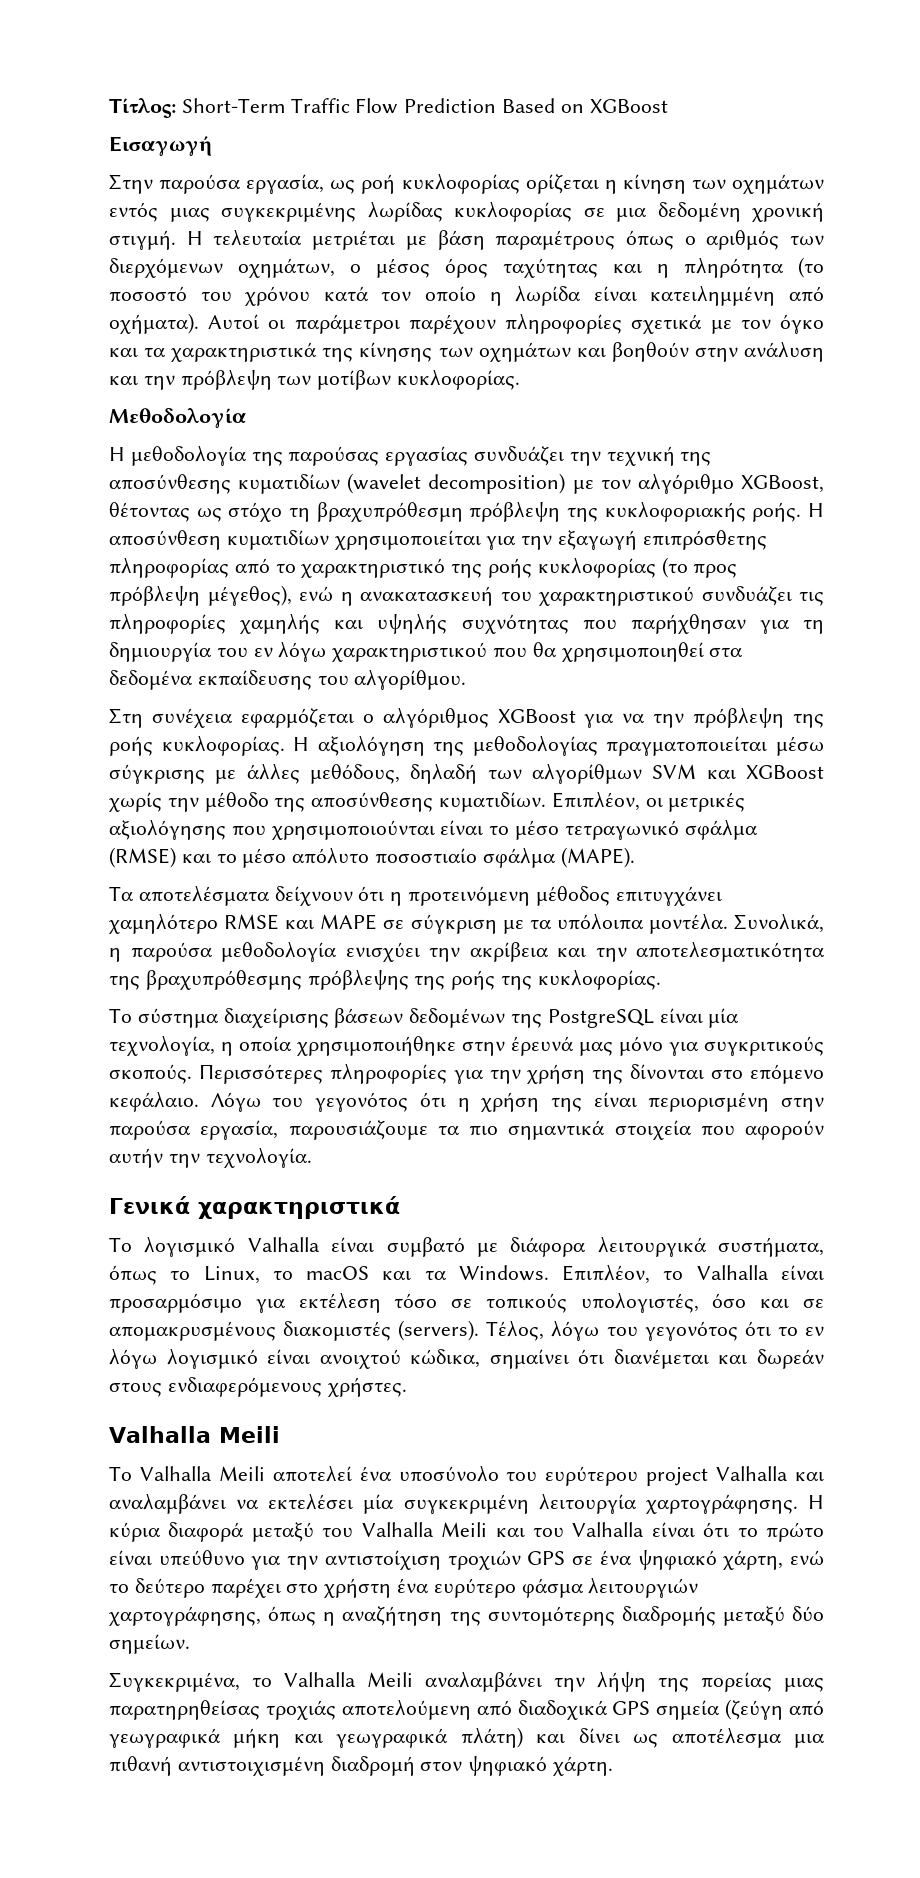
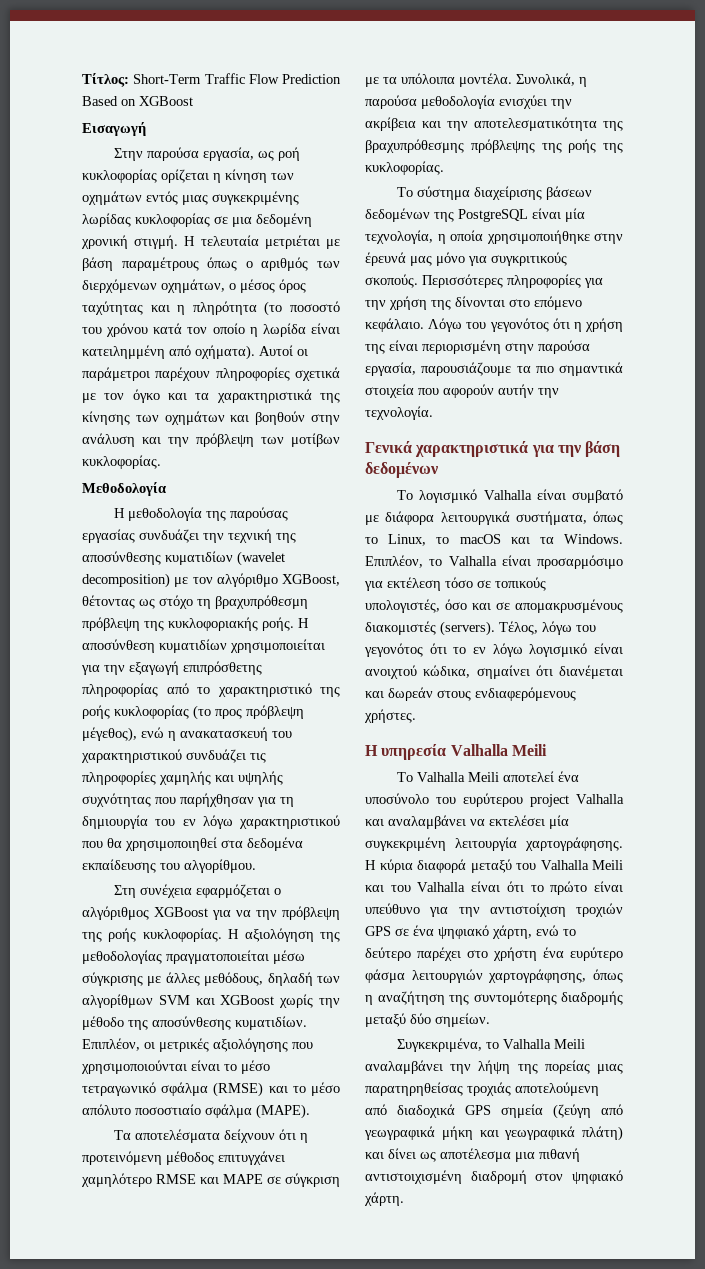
- Γενικά χαρακτηριστικά
+ Γενικά χαρακτηριστικά για την βάση δεδομένων
  Τέλος, λόγω του γεγονότος ότι το εν λόγω λογισμικό είναι ανοιχτού κώδικα, σημαίνει ότι διανέμεται και δωρεάν στους ενδιαφερόμενους χρήστες.
- Valhalla Meili
+ Η υπηρεσία Valhalla Meili

